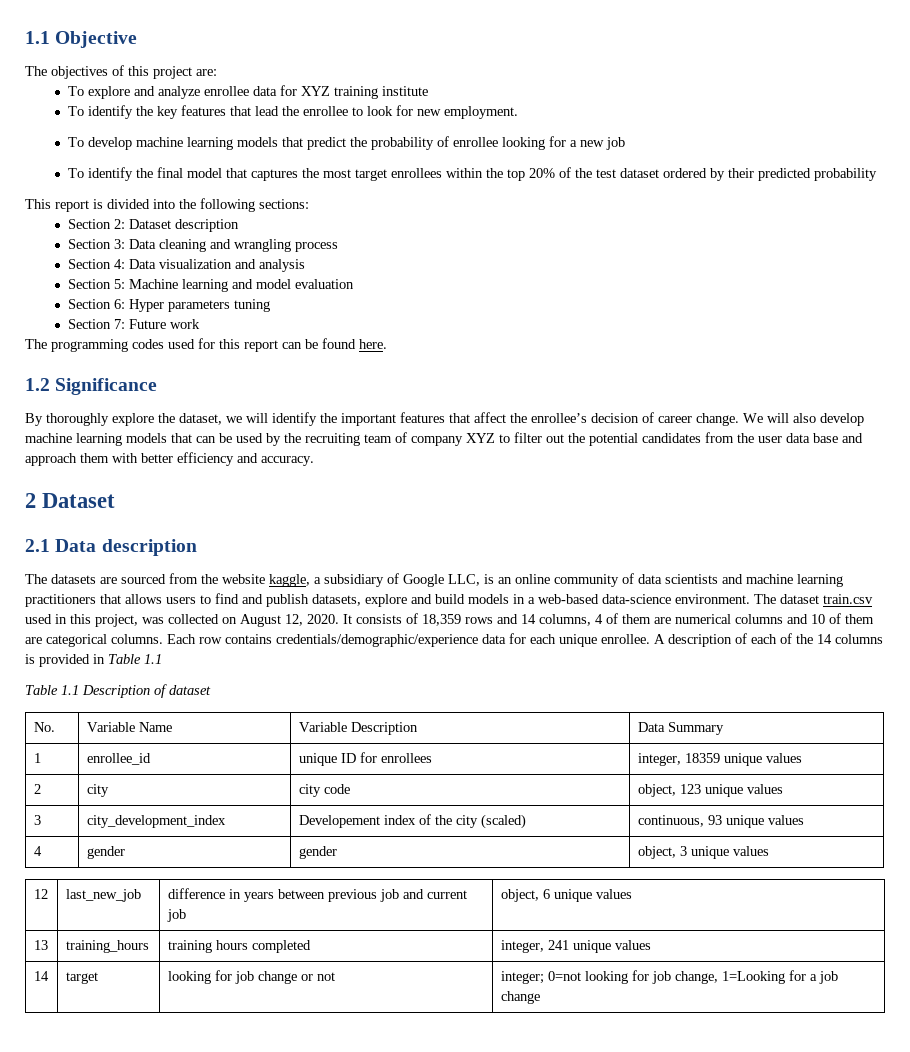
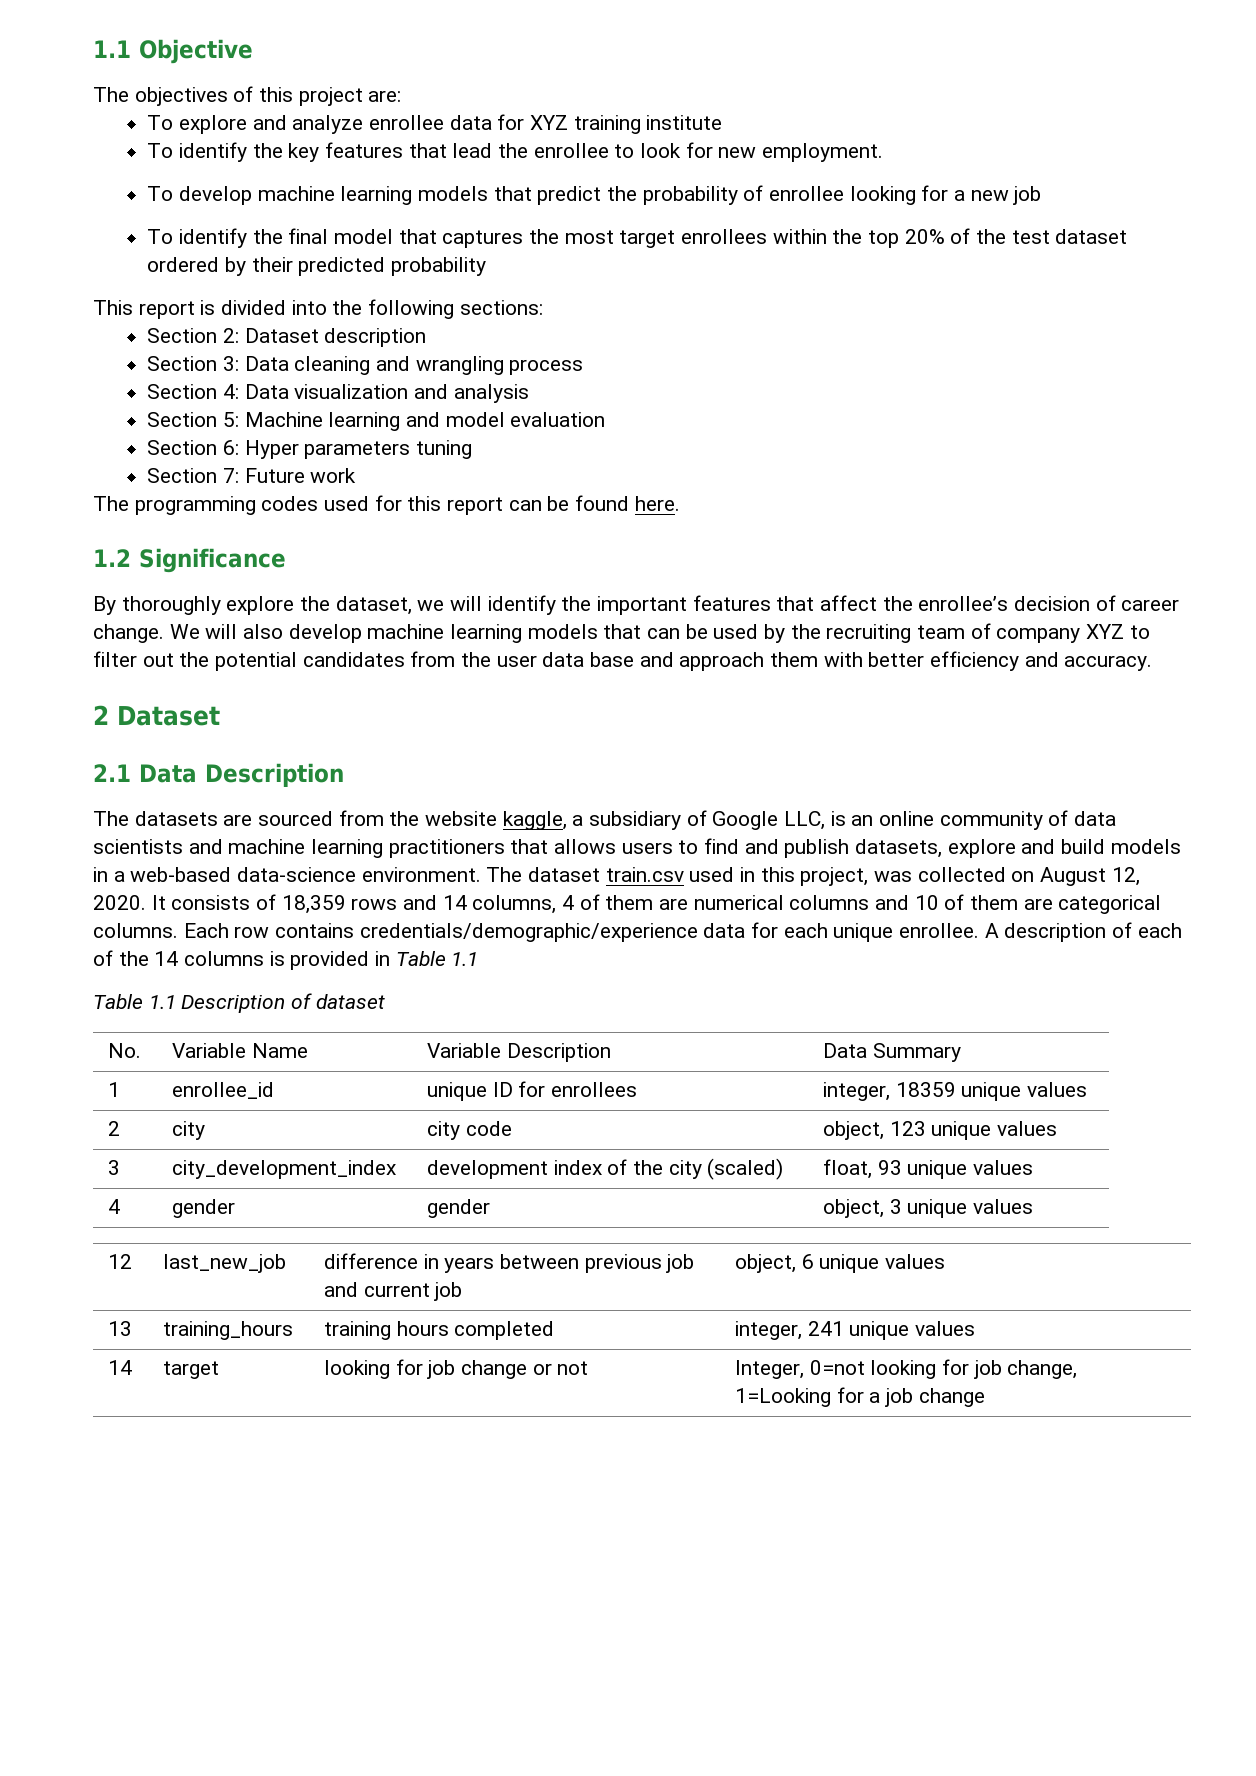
- 2.1 Data description
+ 2.1 Data Description
- 3 | city_development_index | Developement index of the city (scaled) | continuous, 93 unique values
+ 3 | city_development_index | development index of the city (scaled) | float, 93 unique values
- 14 | target | looking for job change or not | integer; 0=not looking for job change, 1=Looking for a job change
+ 14 | target | looking for job change or not | Integer, 0=not looking for job change, 1=Looking for a job change

